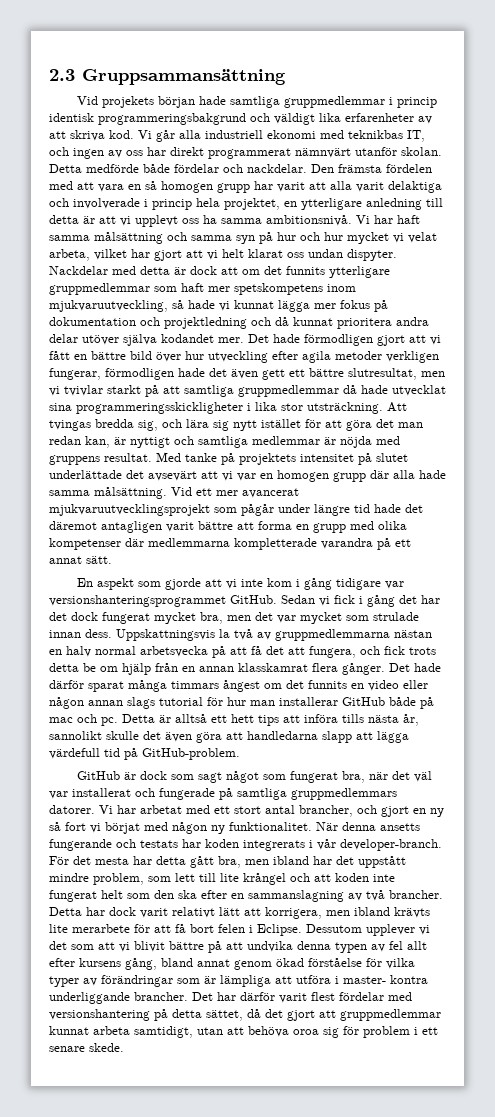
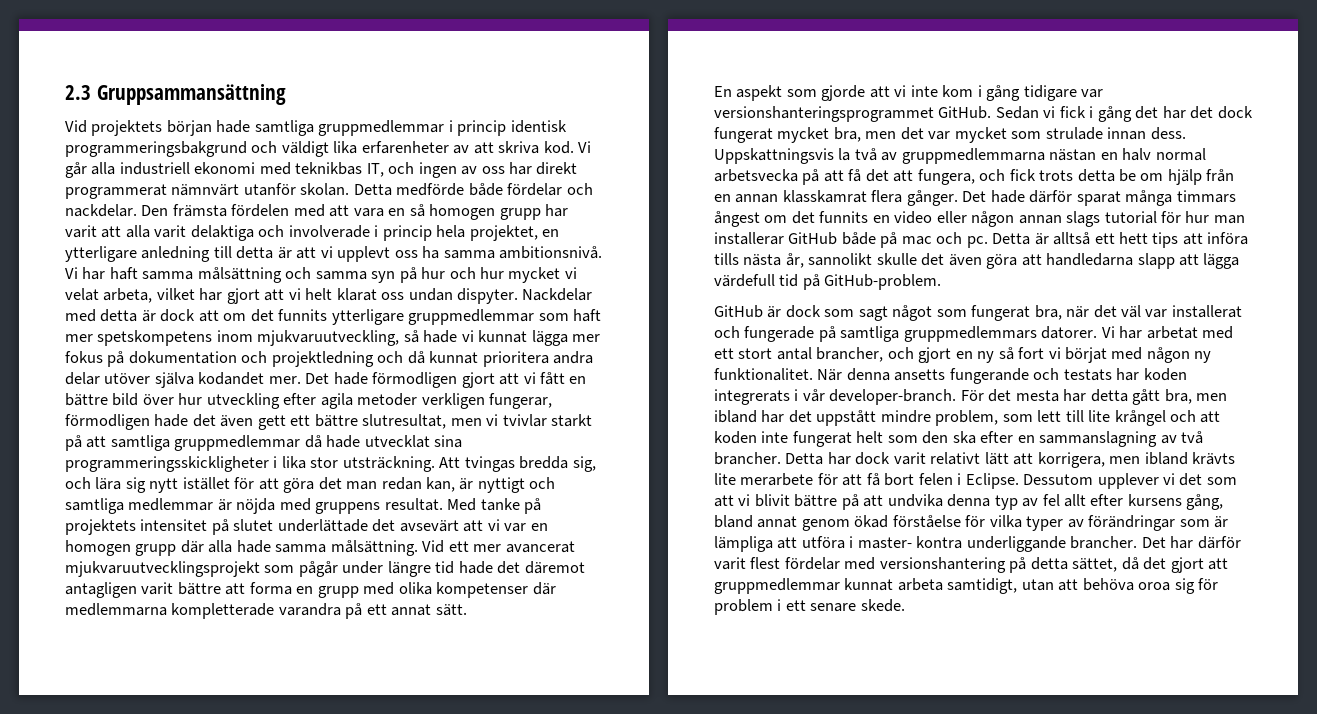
- Vid projekets början hade samtliga gruppmedlemmar i princip identisk programmeringsbakgrund och väldigt lika erfarenheter av att skriva kod.
+ Vid projektets början hade samtliga gruppmedlemmar i princip identisk programmeringsbakgrund och väldigt lika erfarenheter av att skriva kod.
- Dessutom upplever vi det som att vi blivit bättre på att undvika denna typen av fel allt efter kursens gång, bland annat genom ökad förståelse för vilka typer av förändringar som är lämpliga att utföra i master- kontra underliggande brancher.
+ Dessutom upplever vi det som att vi blivit bättre på att undvika denna typ av fel allt efter kursens gång, bland annat genom ökad förståelse för vilka typer av förändringar som är lämpliga att utföra i master- kontra underliggande brancher.

